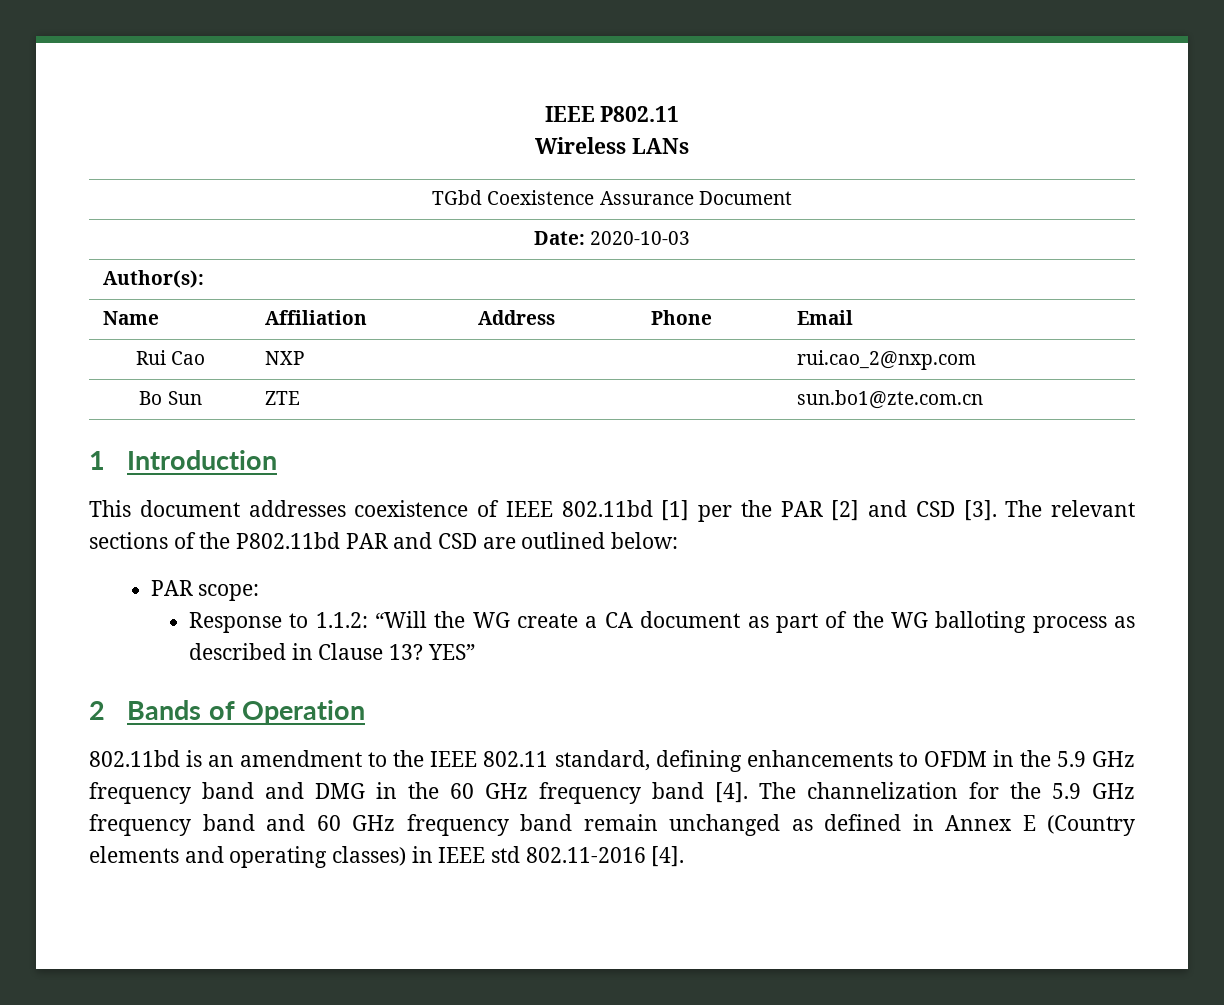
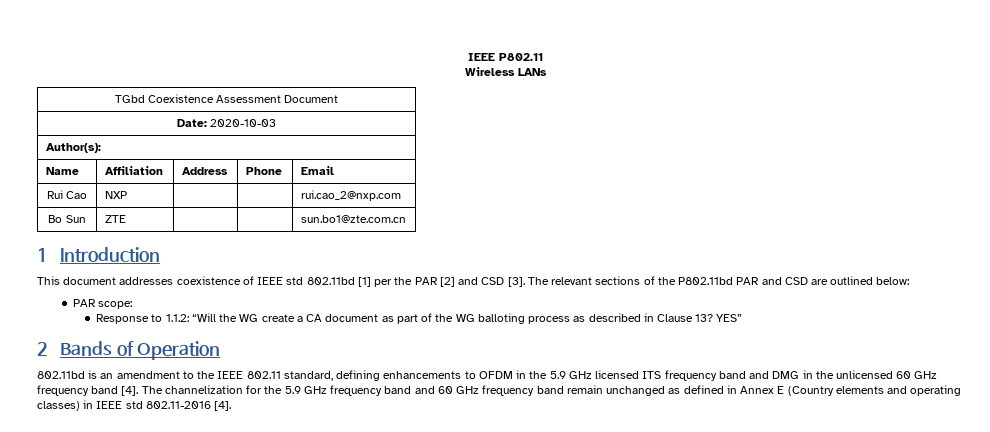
- TGbd Coexistence Assurance Document
+ TGbd Coexistence Assessment Document
- This document addresses coexistence of IEEE 802.11bd [1] per the PAR [2] and CSD [3].
+ This document addresses coexistence of IEEE std 802.11bd [1] per the PAR [2] and CSD [3].
- 802.11bd is an amendment to the IEEE 802.11 standard, defining enhancements to OFDM in the 5.9 GHz frequency band and DMG in the 60 GHz frequency band [4].
+ 802.11bd is an amendment to the IEEE 802.11 standard, defining enhancements to OFDM in the 5.9 GHz licensed ITS frequency band and DMG in the unlicensed 60 GHz frequency band [4].

